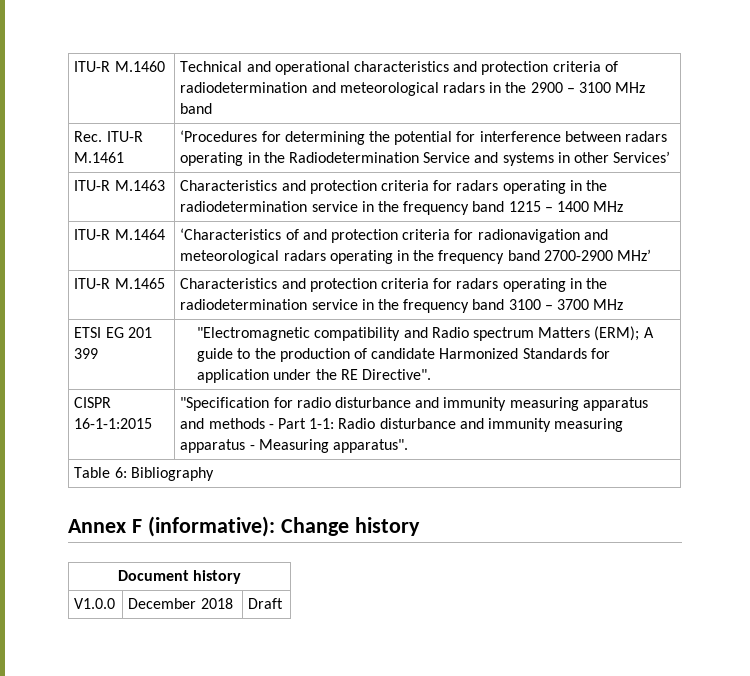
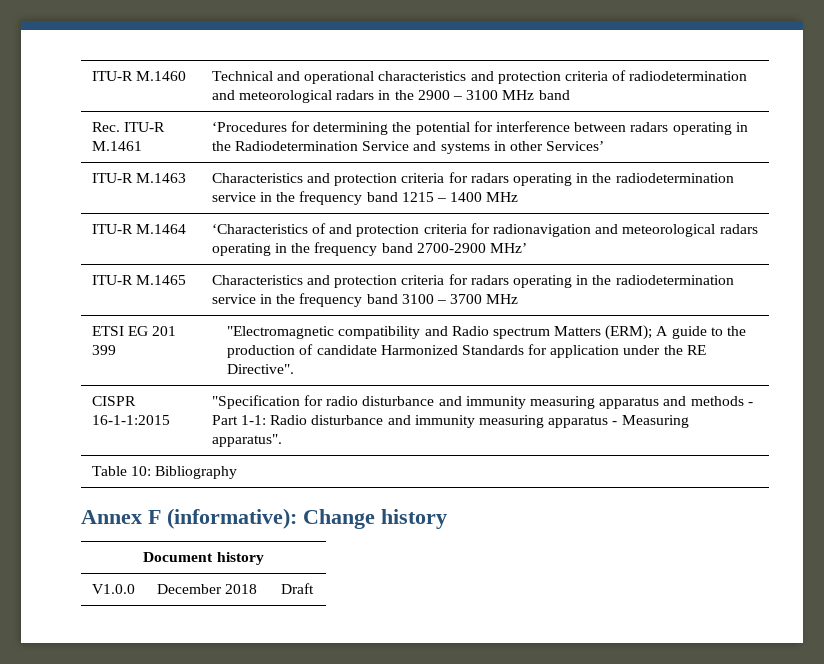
- Table 6: Bibliography
+ Table 10: Bibliography

